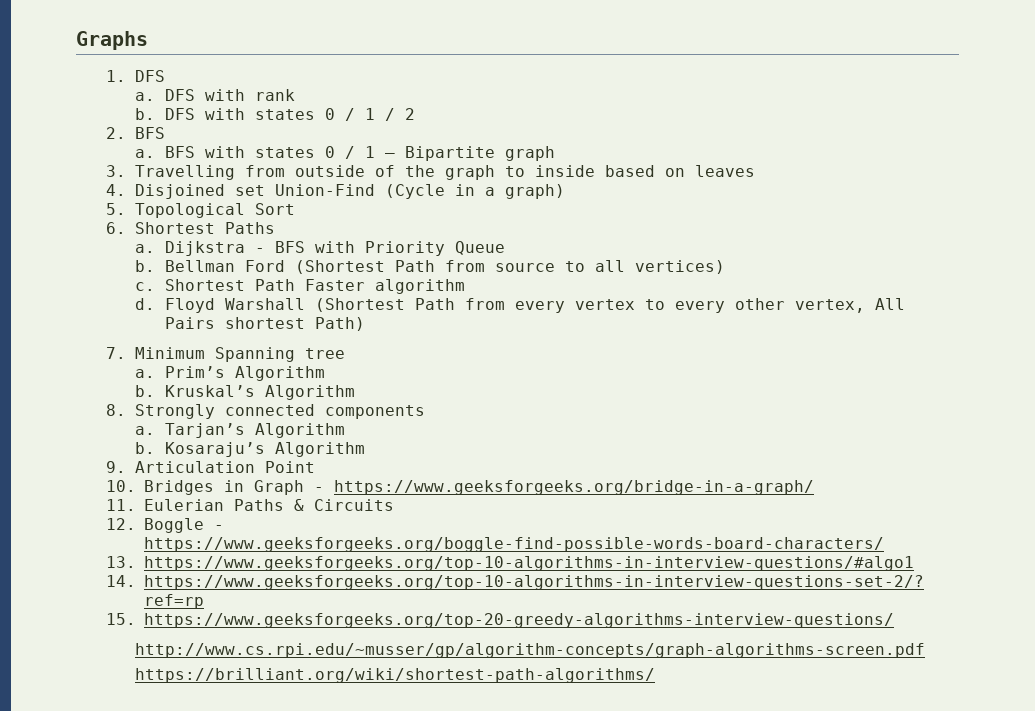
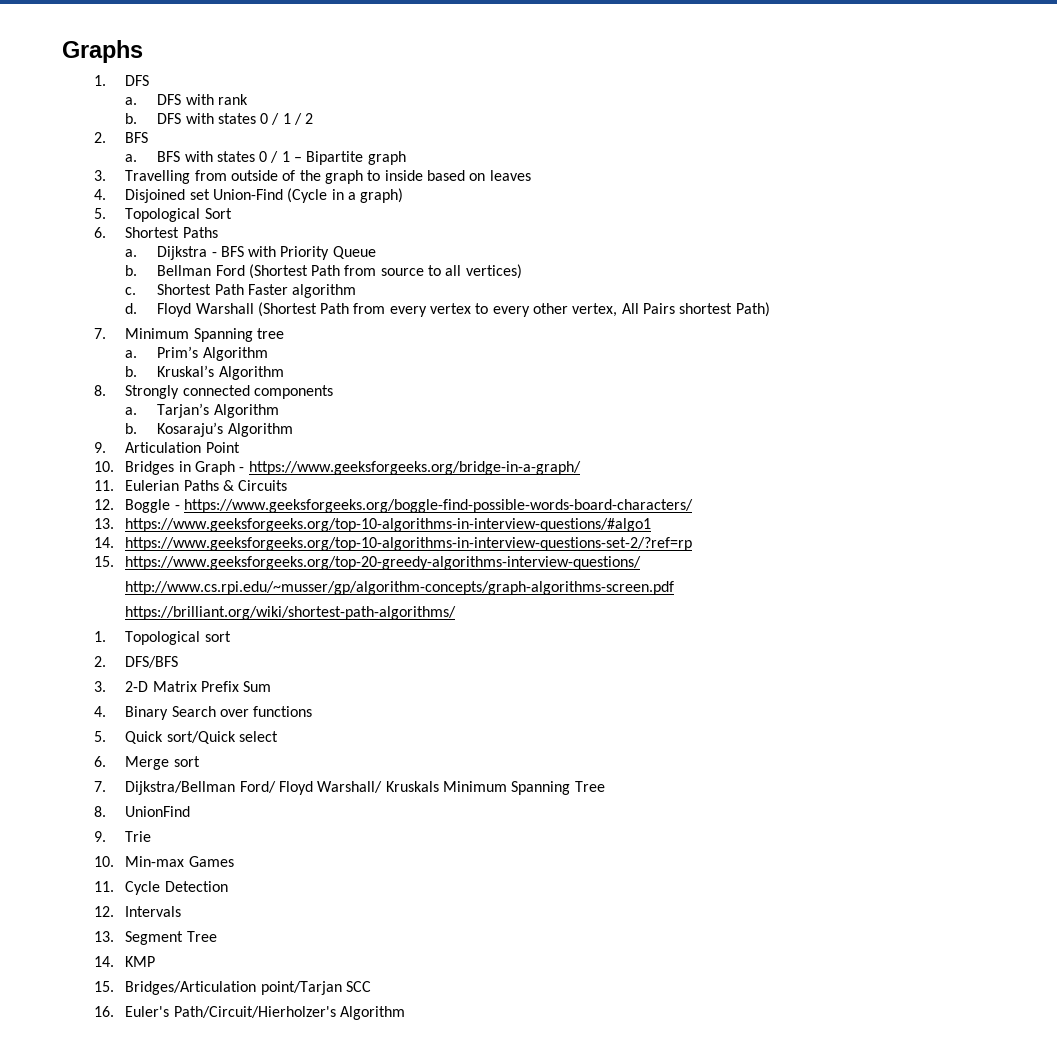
+ 1. Topological sort
+ 2. DFS/BFS
+ 3. 2-D Matrix Prefix Sum
+ 4. Binary Search over functions
+ 5. Quick sort/Quick select
+ 6. Merge sort
+ 7. Dijkstra/Bellman Ford/ Floyd Warshall/ Kruskals Minimum Spanning Tree
+ 8. UnionFind
+ 9. Trie
+ 10. Min-max Games
+ 11. Cycle Detection
+ 12. Intervals
+ 13. Segment Tree
+ 14. KMP
+ 15. Bridges/Articulation point/Tarjan SCC
+ 16. Euler's Path/Circuit/Hierholzer's Algorithm

